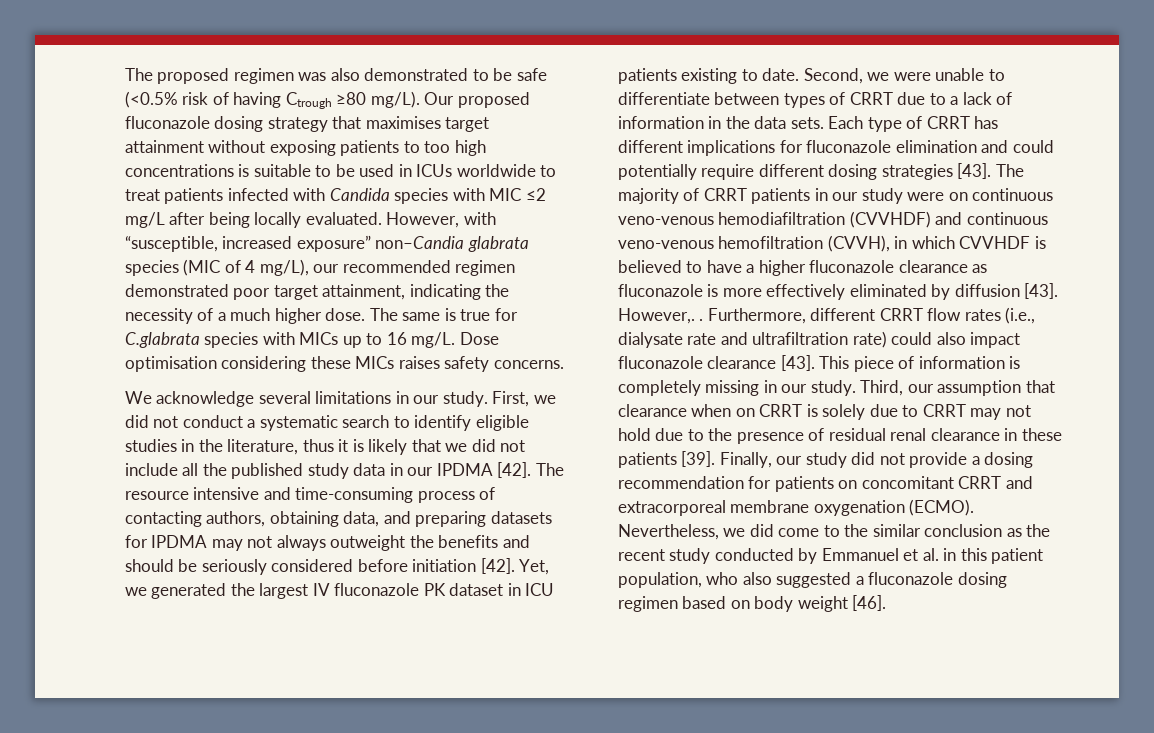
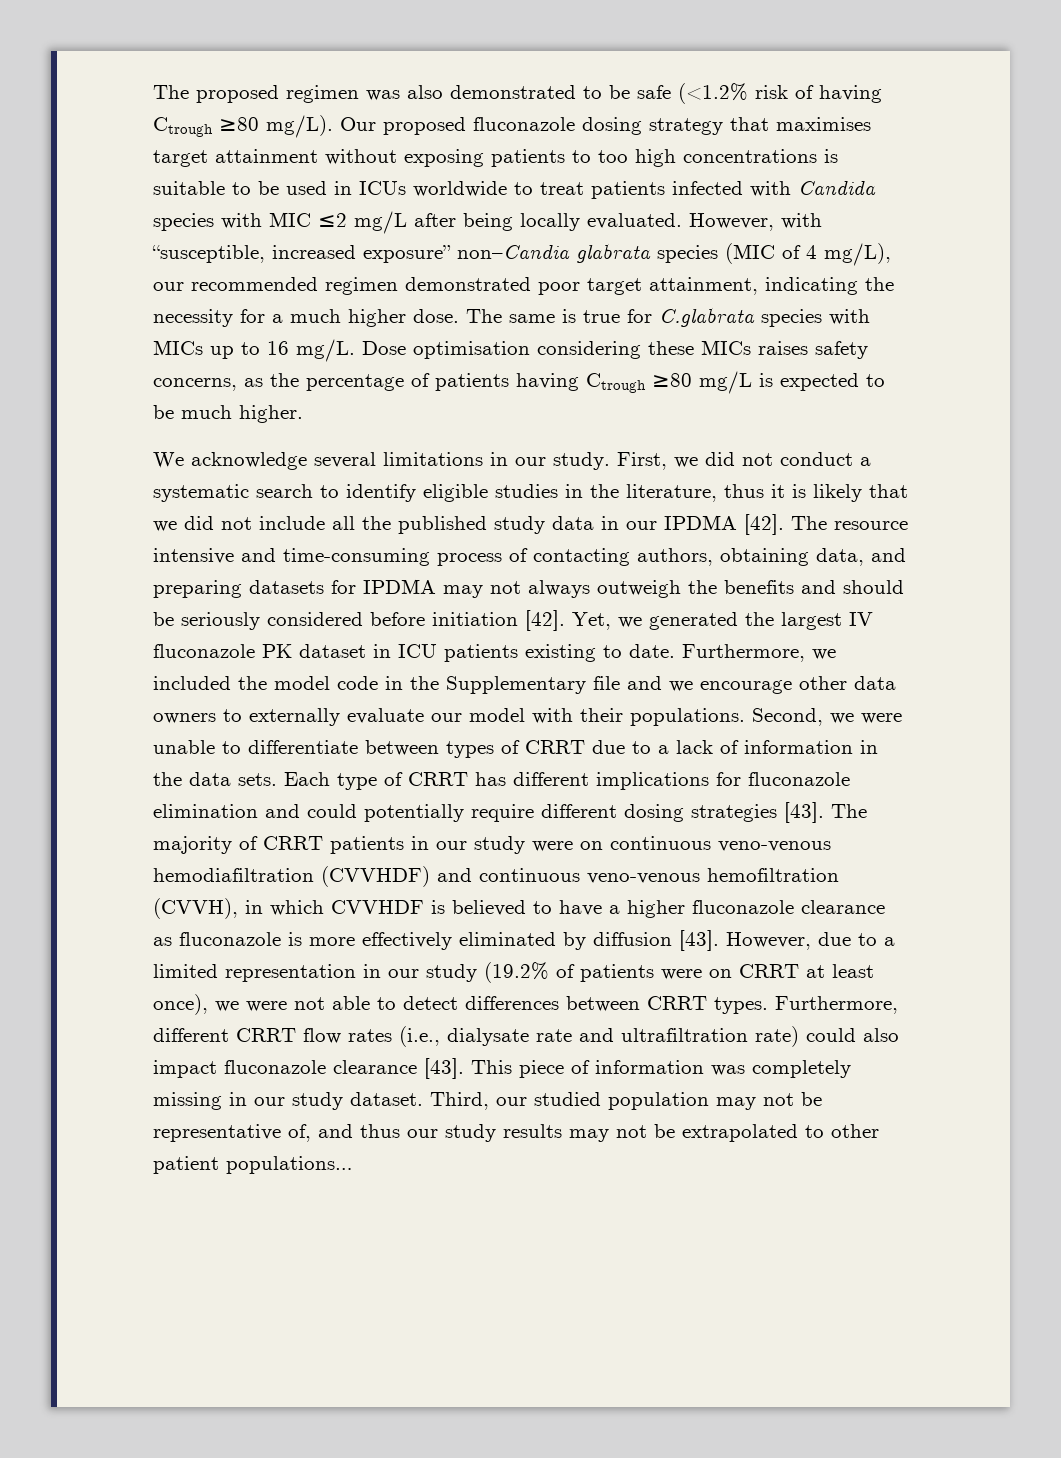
- The proposed regimen was also demonstrated to be safe (<0.5% risk of having Ctrough ≥80 mg/L).
+ The proposed regimen was also demonstrated to be safe (<1.2% risk of having Ctrough ≥80 mg/L).
- However, with “susceptible, increased exposure” non–Candia glabrata species (MIC of 4 mg/L), our recommended regimen demonstrated poor target attainment, indicating the necessity of a much higher dose.
+ However, with “susceptible, increased exposure” non–Candia glabrata species (MIC of 4 mg/L), our recommended regimen demonstrated poor target attainment, indicating the necessity for a much higher dose.
- Dose optimisation considering these MICs raises safety concerns.
+ Dose optimisation considering these MICs raises safety concerns, as the percentage of patients having Ctrough ≥80 mg/L is expected to be much higher.
- The resource intensive and time-consuming process of contacting authors, obtaining data, and preparing datasets for IPDMA may not always outweight the benefits and should be seriously considered before initiation [42].
+ The resource intensive and time-consuming process of contacting authors, obtaining data, and preparing datasets for IPDMA may not always outweigh the benefits and should be seriously considered before initiation [42].
+ Furthermore, we included the model code in the Supplementary file and we encourage other data owners to externally evaluate our model with their populations.
- However,. .
+ However, due to a limited representation in our study (19.2% of patients were on CRRT at least once), we were not able to detect differences between CRRT types.
- This piece of information is completely missing in our study. Third, our assumption that clearance when on CRRT is solely due to CRRT may not hold due to the presence of residual renal clearance in these patients [39]. Finally, our study did not provide a dosing recommendation for patients on concomitant CRRT and extracorporeal membrane oxygenation (ECMO). Nevertheless, we did come to the similar conclusion as the recent study conducted by Emmanuel et al. in this patient population, who also suggested a fluconazole dosing regimen based on body weight [46].
+ This piece of information was completely missing in our study dataset. Third, our studied population may not be representative of, and thus our study results may not be extrapolated to other patient populations…

